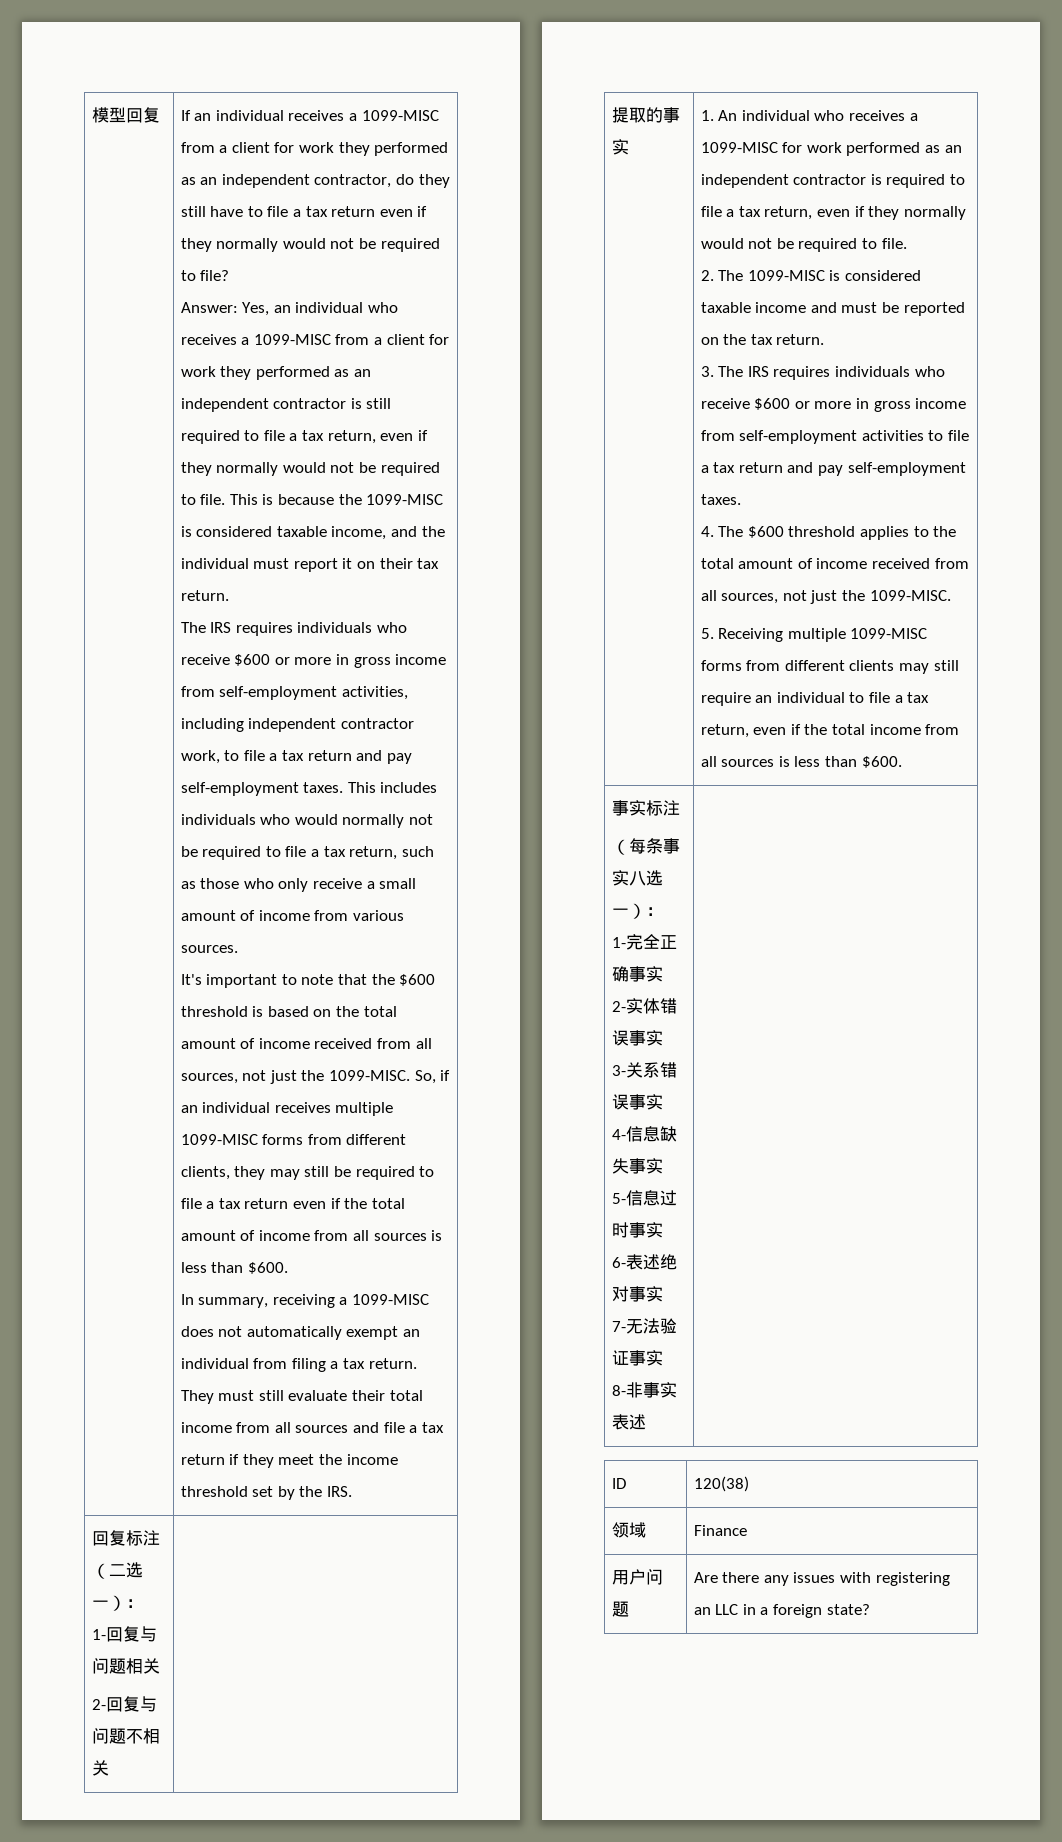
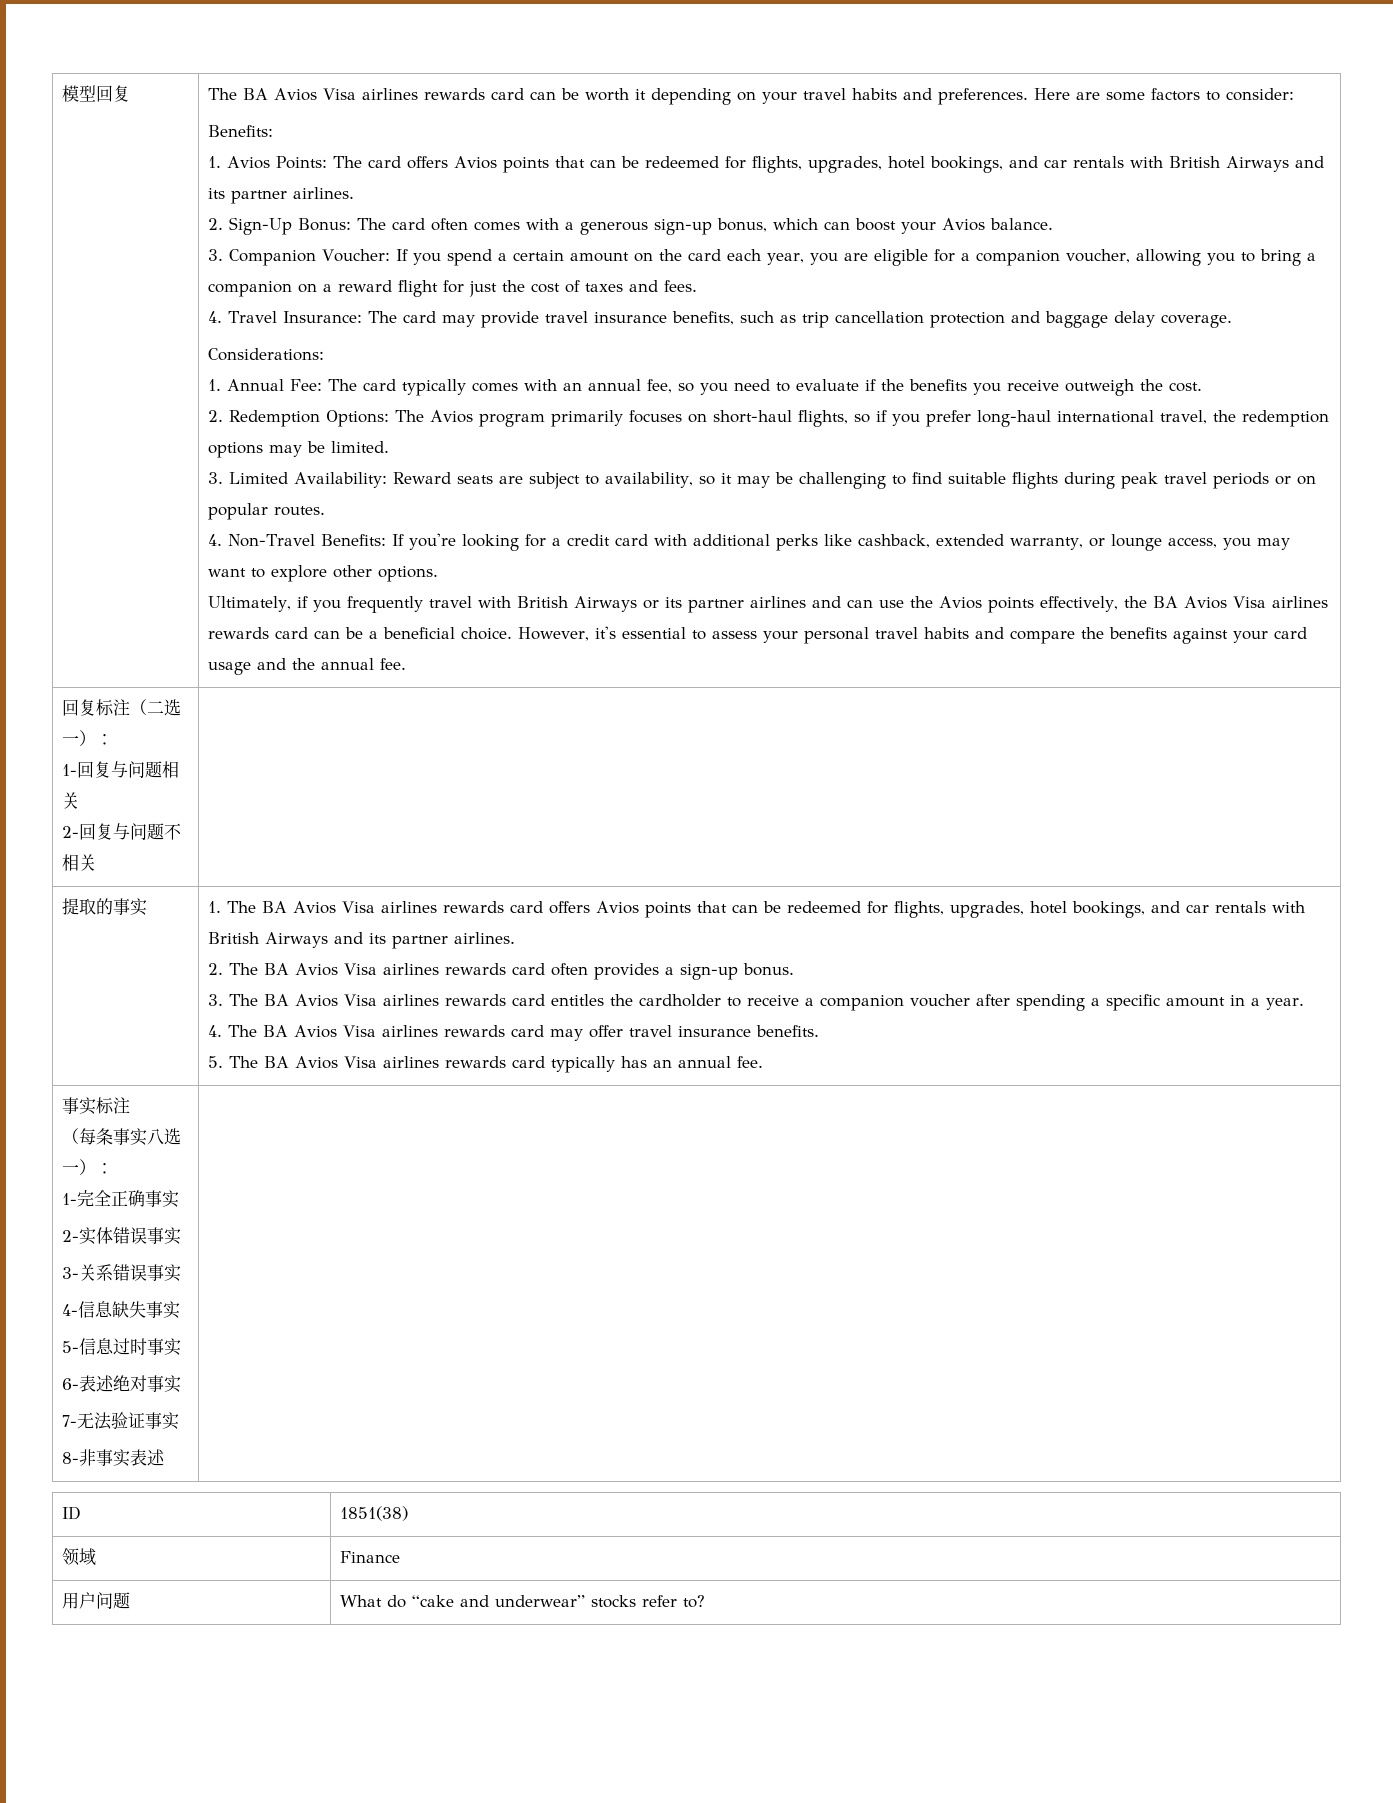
- If an individual receives a 1099-MISC from a client for work they performed as an independent contractor, do they still have to file a tax return even if they normally would not be required to file?
- Answer: Yes, an individual who receives a 1099-MISC from a client for work they performed as an independent contractor is still required to file a tax return, even if they normally would not be required to file. This is because the 1099-MISC is considered taxable income, and the individual must report it on their tax return.
- The IRS requires individuals who receive $600 or more in gross income from self-employment activities, including independent contractor work, to file a tax return and pay self-employment taxes. This includes individuals who would normally not be required to file a tax return, such as those who only receive a small amount of income from various sources.
- It's important to note that the $600 threshold is based on the total amount of income received from all sources, not just the 1099-MISC. So, if an individual receives multiple 1099-MISC forms from different clients, they may still be required to file a tax return even if the total amount of income from all sources is less than $600.
- In summary, receiving a 1099-MISC does not automatically exempt an individual from filing a tax return. They must still evaluate their total income from all sources and file a tax return if they meet the income threshold set by the IRS.
+ The BA Avios Visa airlines rewards card can be worth it depending on your travel habits and preferences. Here are some factors to consider:
+ Benefits:
+ 1. Avios Points: The card offers Avios points that can be redeemed for flights, upgrades, hotel bookings, and car rentals with British Airways and its partner airlines.
+ 2. Sign-Up Bonus: The card often comes with a generous sign-up bonus, which can boost your Avios balance.
+ 3. Companion Voucher: If you spend a certain amount on the card each year, you are eligible for a companion voucher, allowing you to bring a companion on a reward flight for just the cost of taxes and fees.
+ 4. Travel Insurance: The card may provide travel insurance benefits, such as trip cancellation protection and baggage delay coverage.
+ Considerations:
+ 1. Annual Fee: The card typically comes with an annual fee, so you need to evaluate if the benefits you receive outweigh the cost.
+ 2. Redemption Options: The Avios program primarily focuses on short-haul flights, so if you prefer long-haul international travel, the redemption options may be limited.
+ 3. Limited Availability: Reward seats are subject to availability, so it may be challenging to find suitable flights during peak travel periods or on popular routes.
+ 4. Non-Travel Benefits: If you're looking for a credit card with additional perks like cashback, extended warranty, or lounge access, you may want to explore other options.
+ Ultimately, if you frequently travel with British Airways or its partner airlines and can use the Avios points effectively, the BA Avios Visa airlines rewards card can be a beneficial choice. However, it's essential to assess your personal travel habits and compare the benefits against your card usage and the annual fee.
- 1. An individual who receives a 1099-MISC for work performed as an independent contractor is required to file a tax return, even if they normally would not be required to file.
- 2. The 1099-MISC is considered taxable income and must be reported on the tax return.
- 3. The IRS requires individuals who receive $600 or more in gross income from self-employment activities to file a tax return and pay self-employment taxes.
- 4. The $600 threshold applies to the total amount of income received from all sources, not just the 1099-MISC.
- 5. Receiving multiple 1099-MISC forms from different clients may still require an individual to file a tax return, even if the total income from all sources is less than $600.
+ 1. The BA Avios Visa airlines rewards card offers Avios points that can be redeemed for flights, upgrades, hotel bookings, and car rentals with British Airways and its partner airlines.
+ 2. The BA Avios Visa airlines rewards card often provides a sign-up bonus.
+ 3. The BA Avios Visa airlines rewards card entitles the cardholder to receive a companion voucher after spending a specific amount in a year.
+ 4. The BA Avios Visa airlines rewards card may offer travel insurance benefits.
+ 5. The BA Avios Visa airlines rewards card typically has an annual fee.
- ID | 120(38)
+ ID | 1851(38)
- 用户问题 | Are there any issues with registering an LLC in a foreign state?
+ 用户问题 | What do “cake and underwear” stocks refer to?

